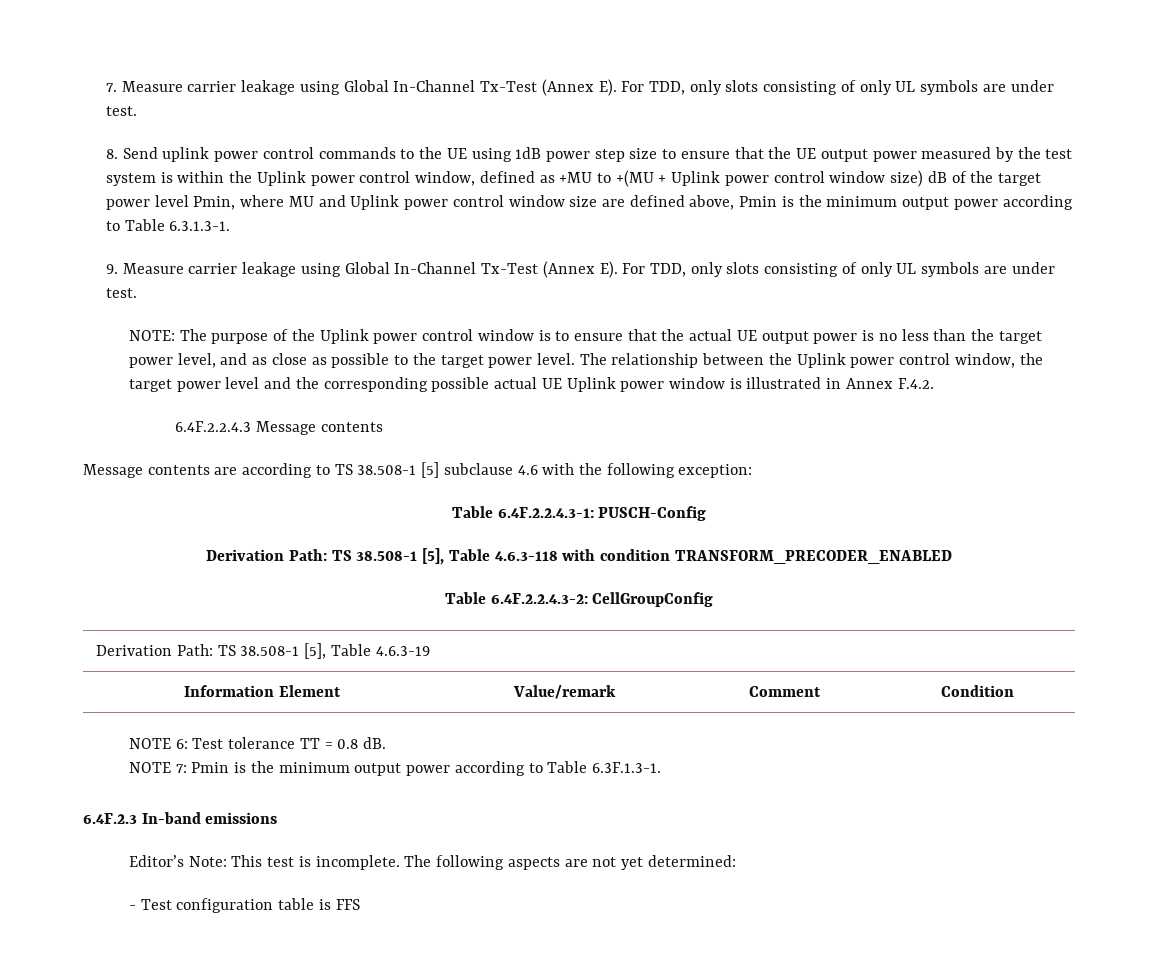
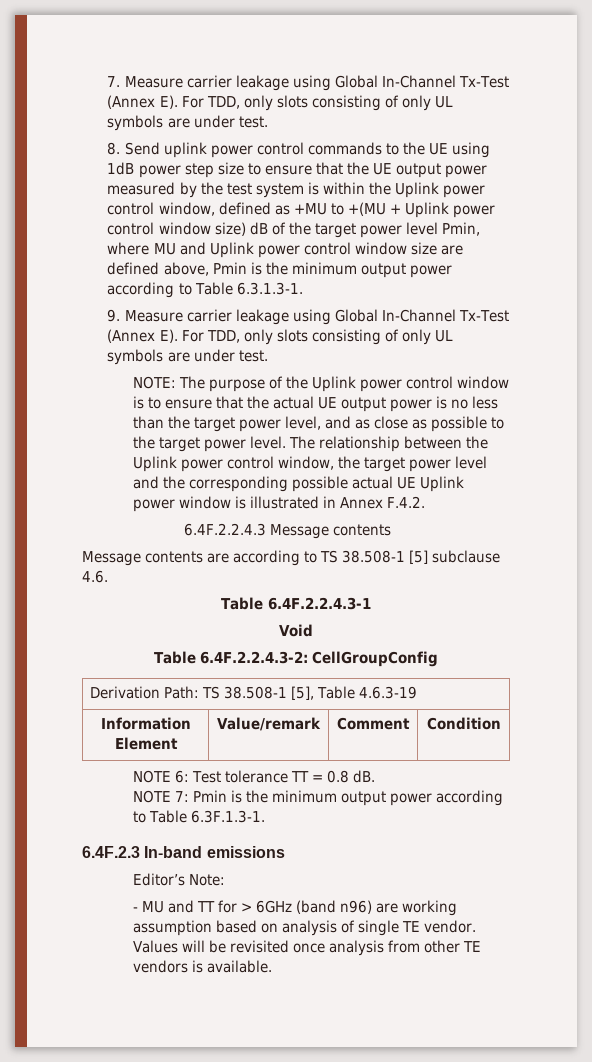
- Message contents are according to TS 38.508-1 [5] subclause 4.6 with the following exception:
- Table 6.4F.2.2.4.3-1: PUSCH-Config
- Derivation Path: TS 38.508-1 [5], Table 4.6.3-118 with condition TRANSFORM_PRECODER_ENABLED
+ Message contents are according to TS 38.508-1 [5] subclause 4.6.
+ Table 6.4F.2.2.4.3-1
+ Void
- Editor’s Note: This test is incomplete. The following aspects are not yet determined:
- - Test configuration table is FFS
+ Editor’s Note:
+ - MU and TT for > 6GHz (band n96) are working assumption based on analysis of single TE vendor. Values will be revisited once analysis from other TE vendors is available.

